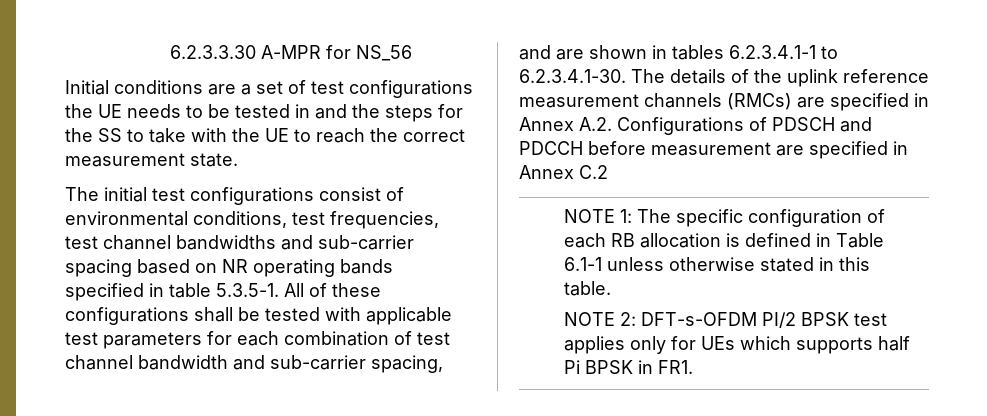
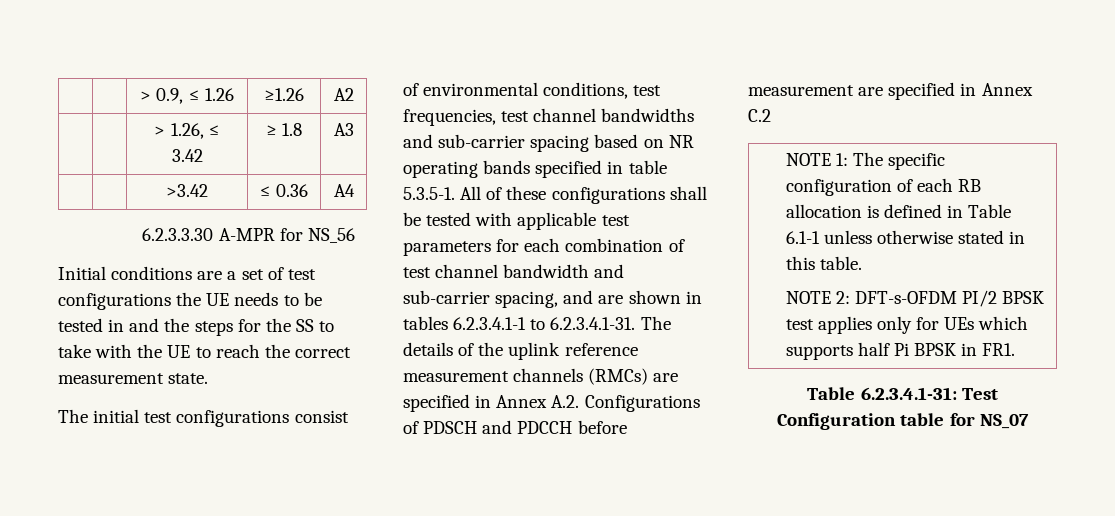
+ | | > 0.9, ≤ 1.26 | ≥1.26 | A2
+ | | > 1.26, ≤ 3.42 | ≥ 1.8 | A3
+ | | >3.42 | ≤ 0.36 | A4
- The initial test configurations consist of environmental conditions, test frequencies, test channel bandwidths and sub-carrier spacing based on NR operating bands specified in table 5.3.5-1. All of these configurations shall be tested with applicable test parameters for each combination of test channel bandwidth and sub-carrier spacing, and are shown in tables 6.2.3.4.1-1 to 6.2.3.4.1-30. The details of the uplink reference measurement channels (RMCs) are specified in Annex A.2. Configurations of PDSCH and PDCCH before measurement are specified in Annex C.2
+ The initial test configurations consist of environmental conditions, test frequencies, test channel bandwidths and sub-carrier spacing based on NR operating bands specified in table 5.3.5-1. All of these configurations shall be tested with applicable test parameters for each combination of test channel bandwidth and sub-carrier spacing, and are shown in tables 6.2.3.4.1-1 to 6.2.3.4.1-31. The details of the uplink reference measurement channels (RMCs) are specified in Annex A.2. Configurations of PDSCH and PDCCH before measurement are specified in Annex C.2
+ Table 6.2.3.4.1-31: Test Configuration table for NS_07

